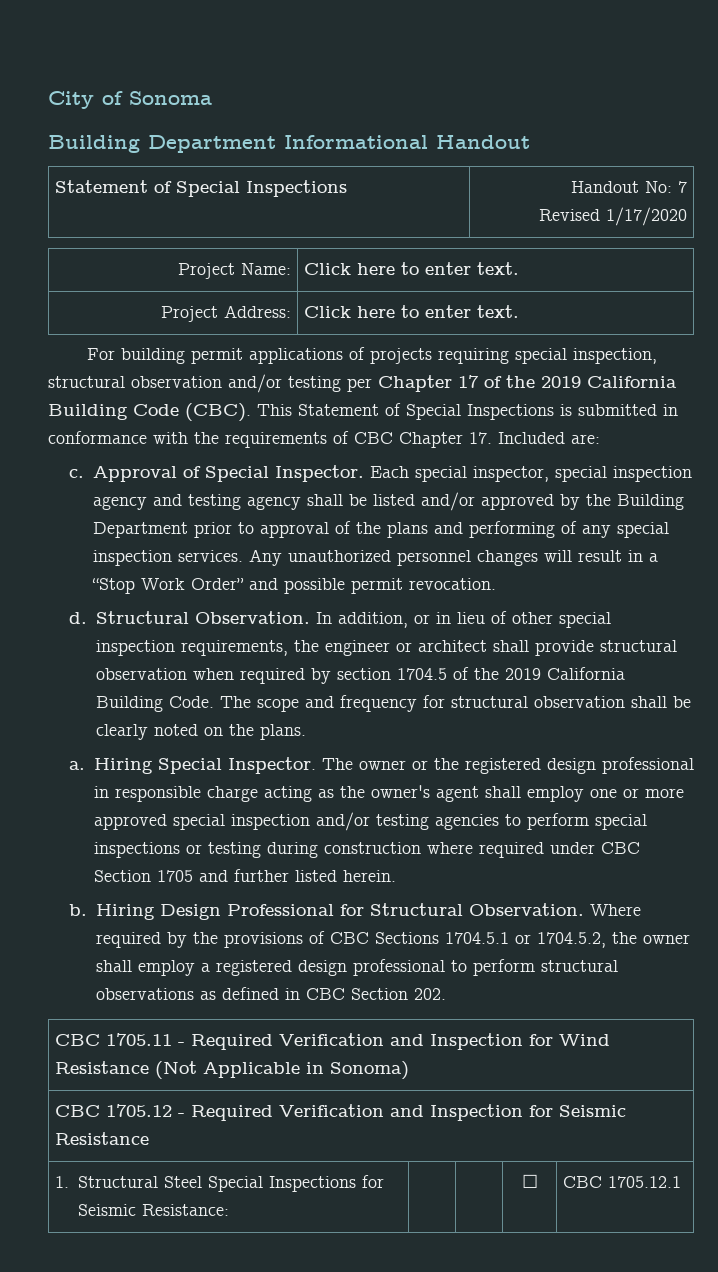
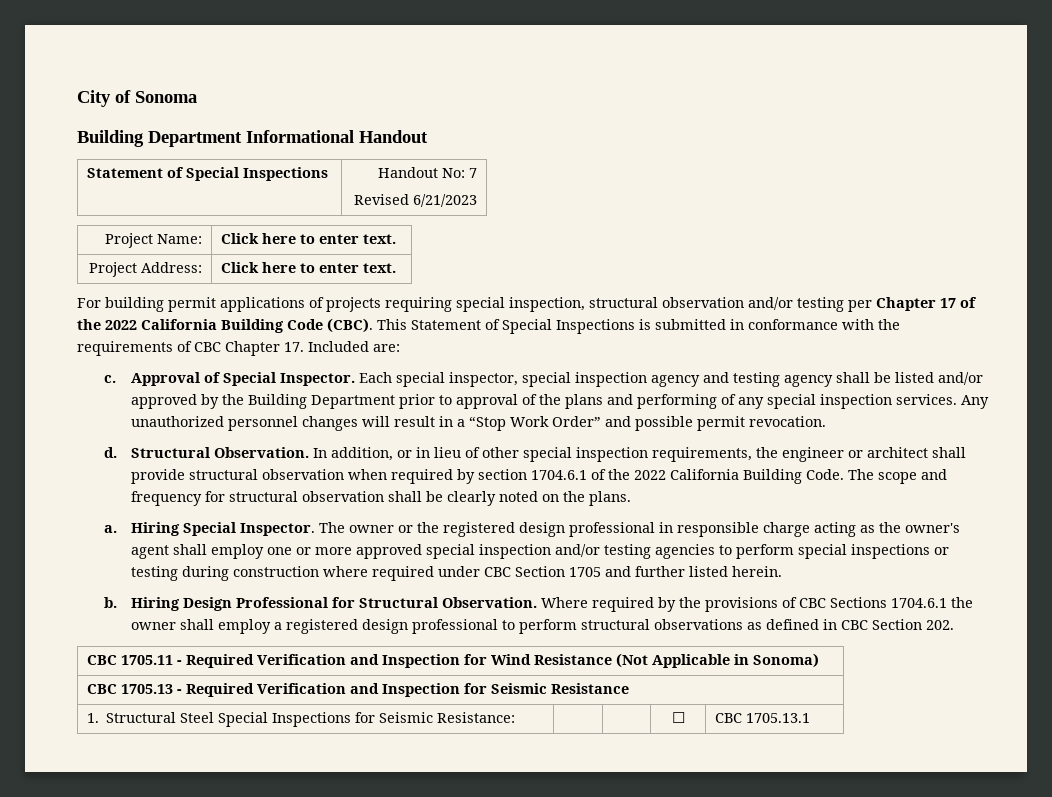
  Statement of Special Inspections | Handout No: 7
- Revised 1/17/2020
+ Revised 6/21/2023
- For building permit applications of projects requiring special inspection, structural observation and/or testing per Chapter 17 of the 2019 California Building Code (CBC).
+ For building permit applications of projects requiring special inspection, structural observation and/or testing per Chapter 17 of the 2022 California Building Code (CBC).
- In addition, or in lieu of other special inspection requirements, the engineer or architect shall provide structural observation when required by section 1704.5 of the 2019 California Building Code.
+ In addition, or in lieu of other special inspection requirements, the engineer or architect shall provide structural observation when required by section 1704.6.1 of the 2022 California Building Code.
- Where required by the provisions of CBC Sections 1704.5.1 or 1704.5.2, the owner shall employ a registered design professional to perform structural observations as defined in CBC Section 202.
+ Where required by the provisions of CBC Sections 1704.6.1 the owner shall employ a registered design professional to perform structural observations as defined in CBC Section 202.
- CBC 1705.12 - Required Verification and Inspection for Seismic Resistance
+ CBC 1705.13 - Required Verification and Inspection for Seismic Resistance
- 1. Structural Steel Special Inspections for Seismic Resistance: | | | ☐ | CBC 1705.12.1
+ 1. Structural Steel Special Inspections for Seismic Resistance: | | | ☐ | CBC 1705.13.1

